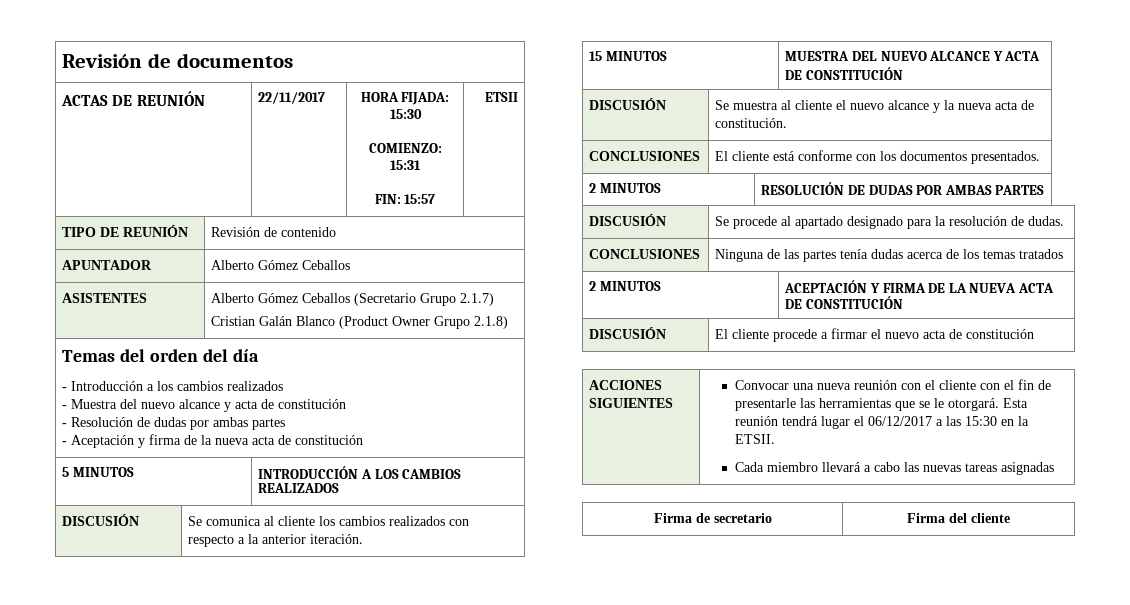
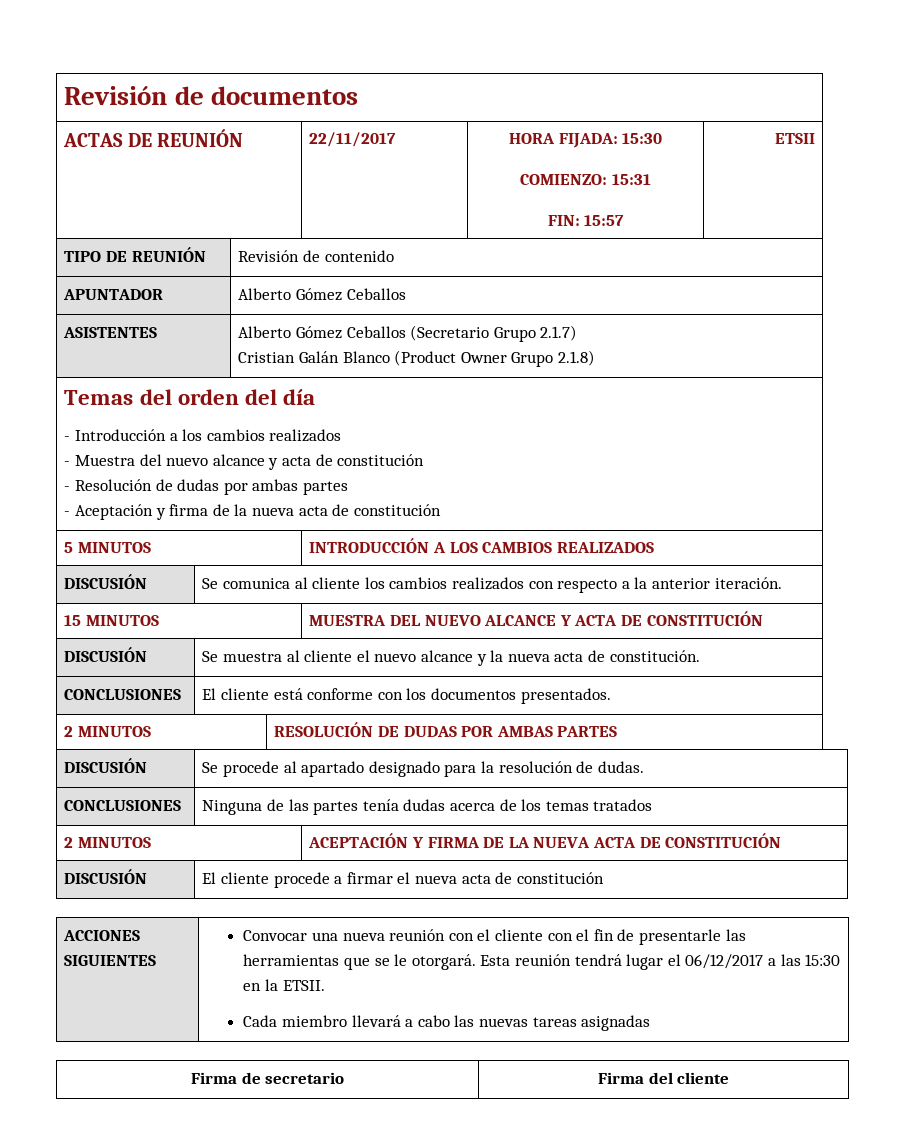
- DISCUSIÓN | El cliente procede a firmar el nuevo acta de constitución
+ DISCUSIÓN | El cliente procede a firmar el nueva acta de constitución

